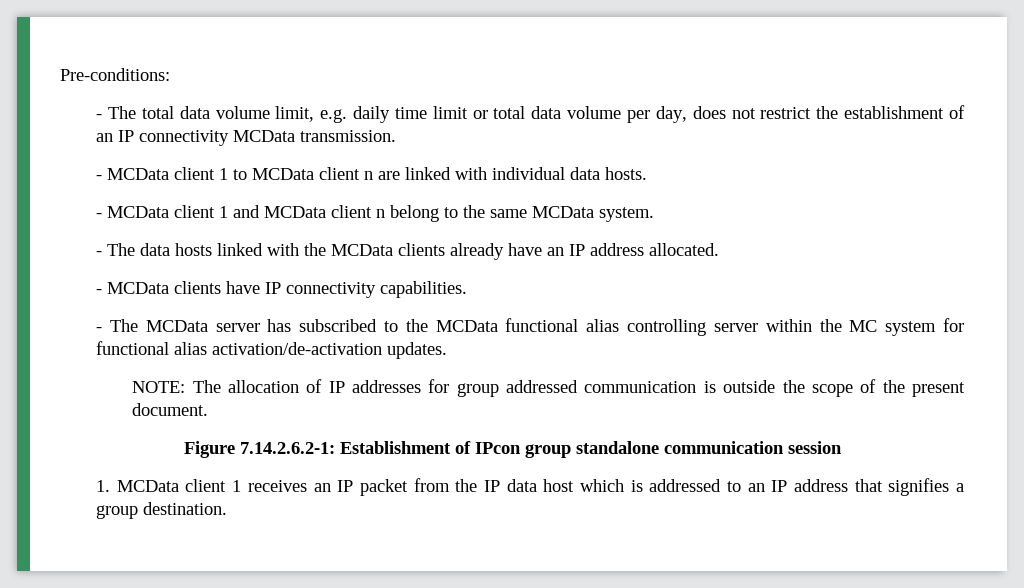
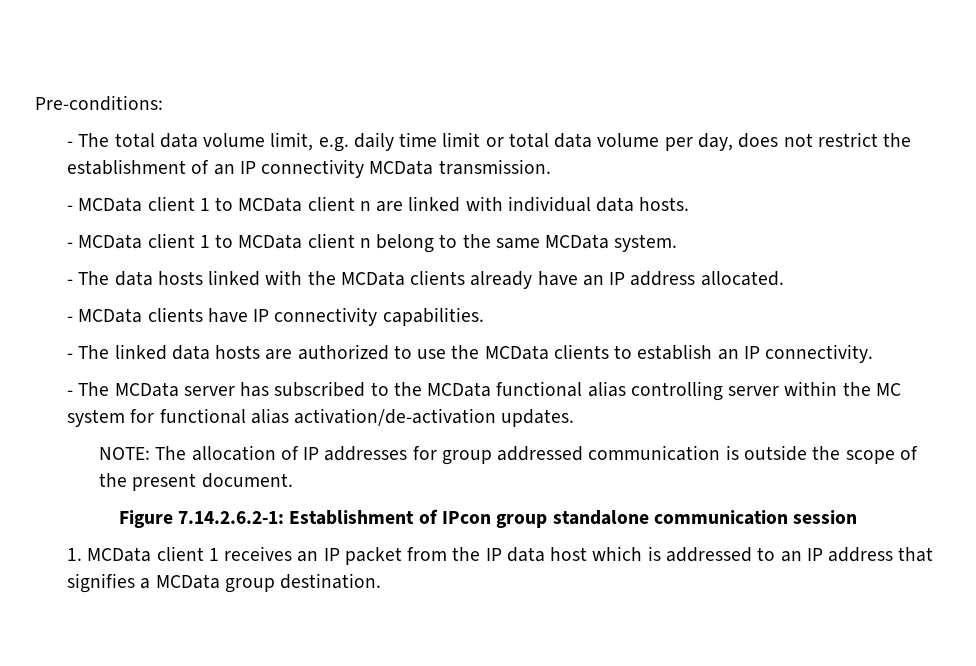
- - MCData client 1 and MCData client n belong to the same MCData system.
+ - MCData client 1 to MCData client n belong to the same MCData system.
+ - The linked data hosts are authorized to use the MCData clients to establish an IP connectivity.
- 1. MCData client 1 receives an IP packet from the IP data host which is addressed to an IP address that signifies a group destination.
+ 1. MCData client 1 receives an IP packet from the IP data host which is addressed to an IP address that signifies a MCData group destination.

